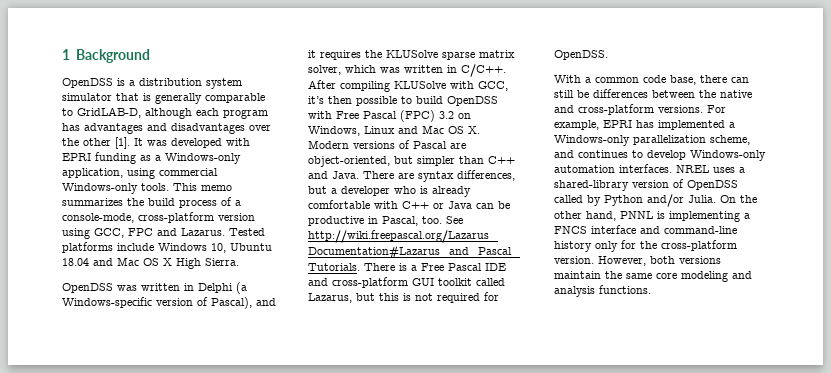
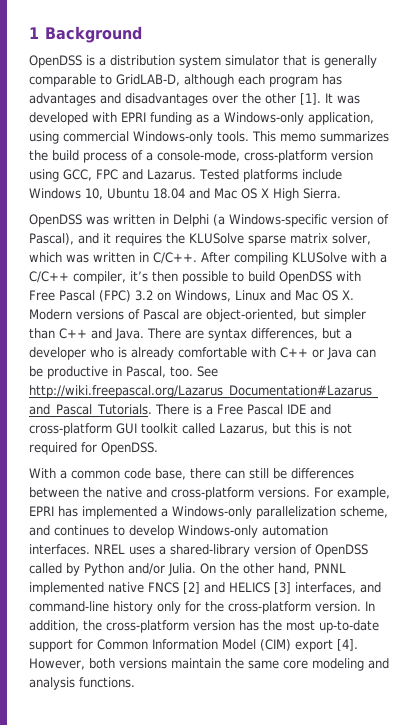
- After compiling KLUSolve with GCC, it’s then possible to build OpenDSS with Free Pascal (FPC) 3.2 on Windows, Linux and Mac OS X. Modern versions of Pascal are object-oriented, but simpler than C++ and Java.
+ After compiling KLUSolve with a C/C++ compiler, it’s then possible to build OpenDSS with Free Pascal (FPC) 3.2 on Windows, Linux and Mac OS X. Modern versions of Pascal are object-oriented, but simpler than C++ and Java.
- On the other hand, PNNL is implementing a FNCS interface and command-line history only for the cross-platform version.
+ On the other hand, PNNL implemented native FNCS [2] and HELICS [3] interfaces, and command-line history only for the cross-platform version.
+ In addition, the cross-platform version has the most up-to-date support for Common Information Model (CIM) export [4].

